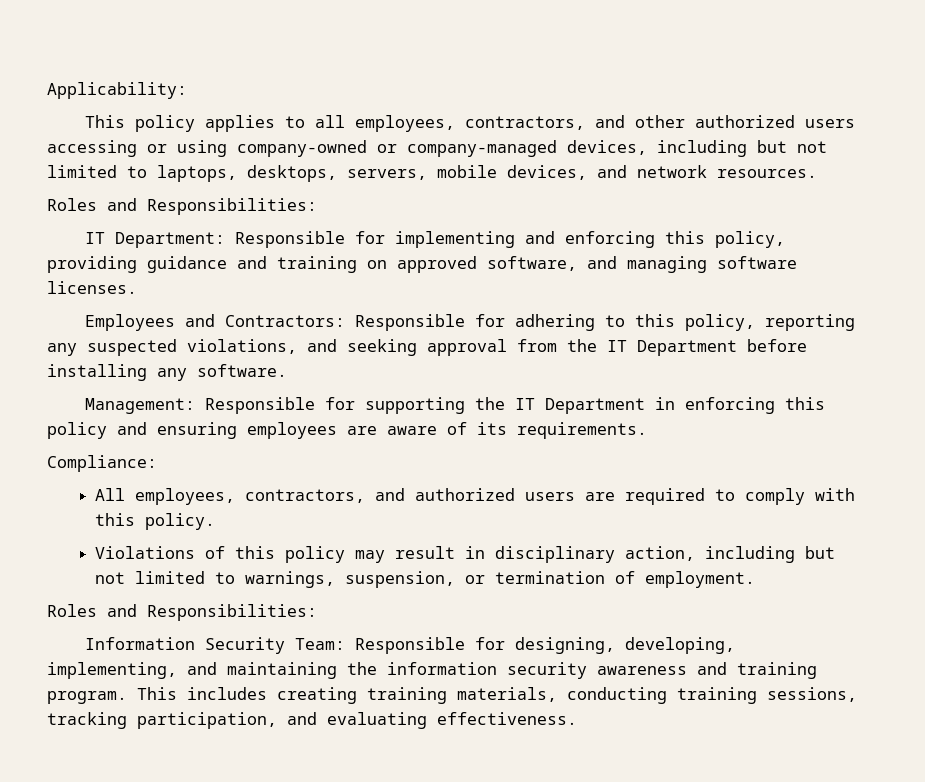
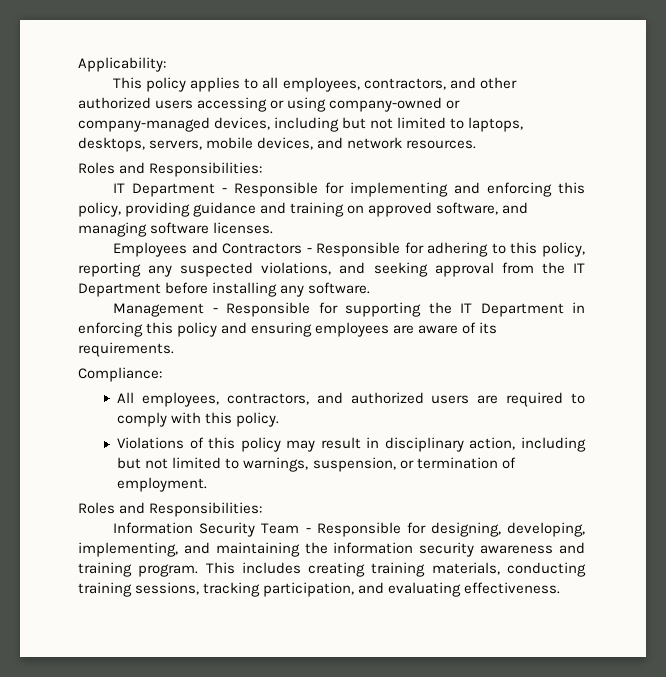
- IT Department: Responsible for implementing and enforcing this policy, providing guidance and training on approved software, and managing software licenses.
+ IT Department - Responsible for implementing and enforcing this policy, providing guidance and training on approved software, and managing software licenses.
- Employees and Contractors: Responsible for adhering to this policy, reporting any suspected violations, and seeking approval from the IT Department before installing any software.
+ Employees and Contractors - Responsible for adhering to this policy, reporting any suspected violations, and seeking approval from the IT Department before installing any software.
- Management: Responsible for supporting the IT Department in enforcing this policy and ensuring employees are aware of its requirements.
+ Management - Responsible for supporting the IT Department in enforcing this policy and ensuring employees are aware of its requirements.
- Information Security Team: Responsible for designing, developing, implementing, and maintaining the information security awareness and training program.
+ Information Security Team - Responsible for designing, developing, implementing, and maintaining the information security awareness and training program.

